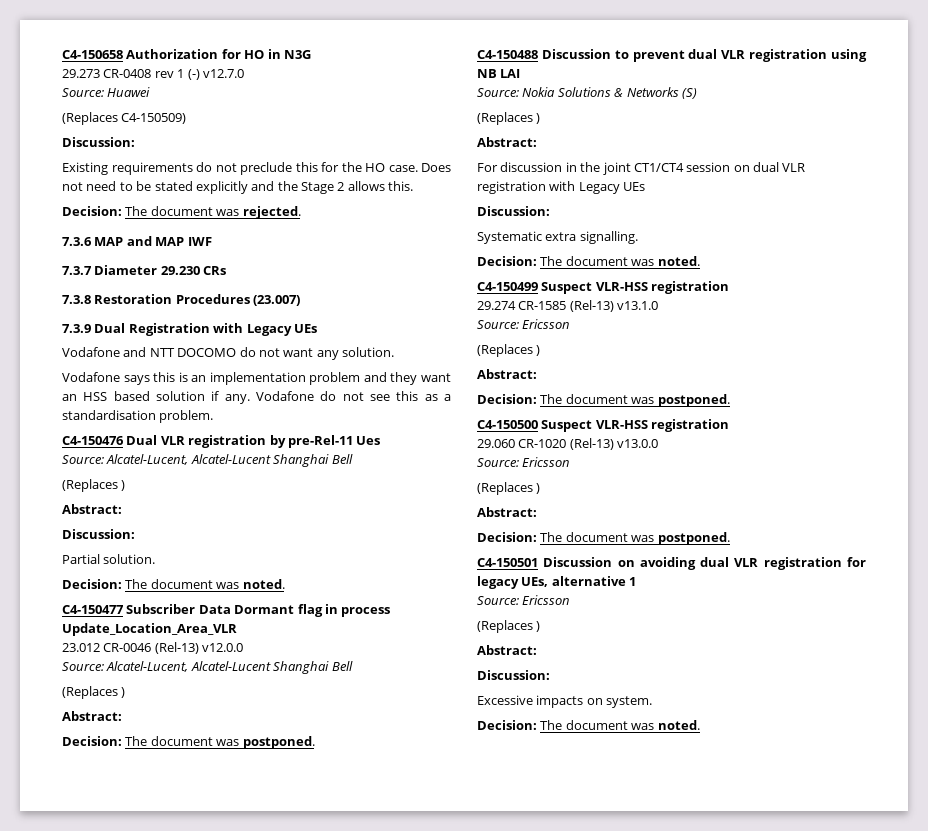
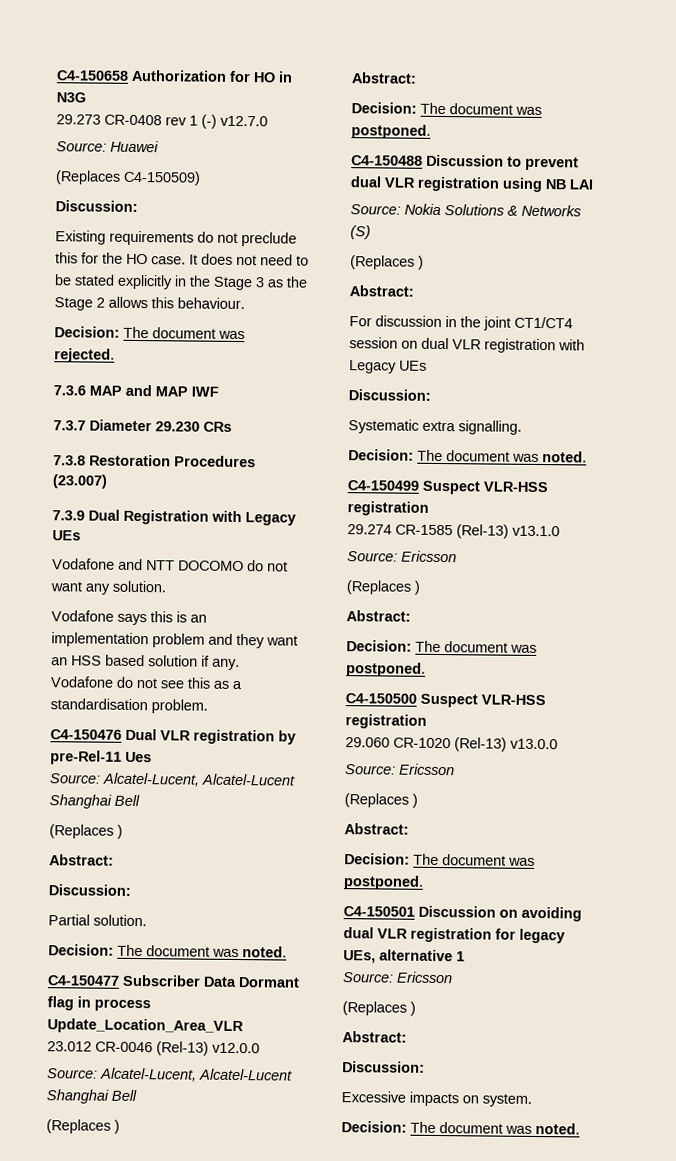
- Does not need to be stated explicitly and the Stage 2 allows this.
+ It does not need to be stated explicitly in the Stage 3 as the Stage 2 allows this behaviour.

